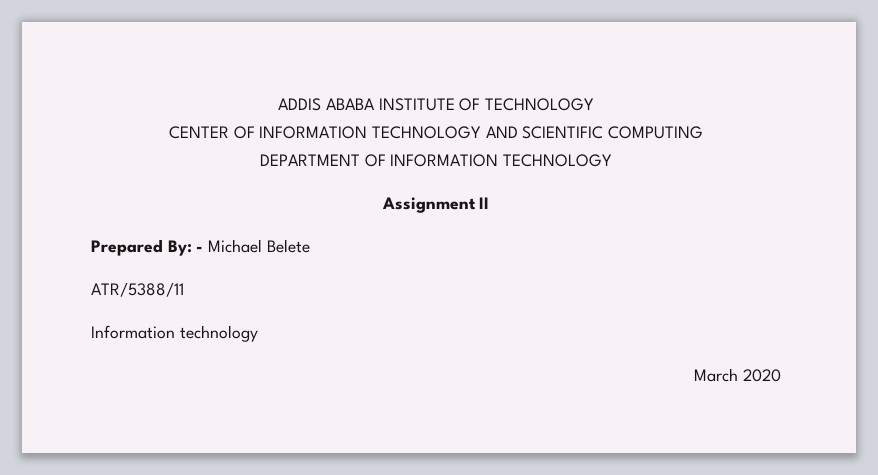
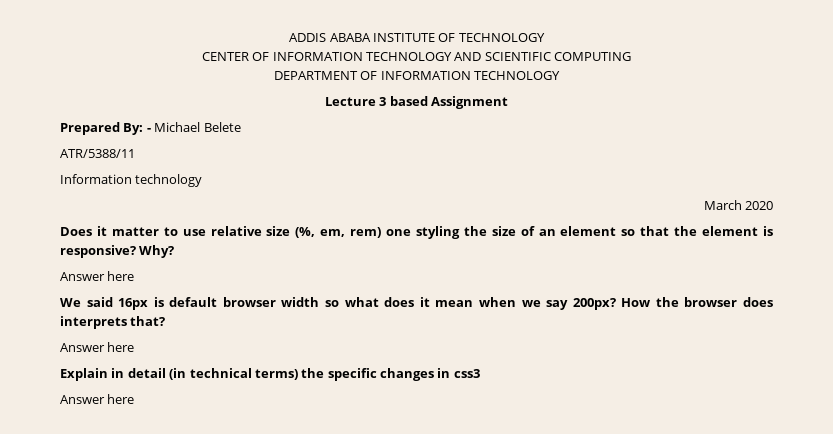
- Assignment II
+ Lecture 3 based Assignment
+ Does it matter to use relative size (%, em, rem) one styling the size of an element so that the element is responsive? Why?
+ Answer here
+ We said 16px is default browser width so what does it mean when we say 200px? How the browser does interprets that?
+ Answer here
+ Explain in detail (in technical terms) the specific changes in css3
+ Answer here

